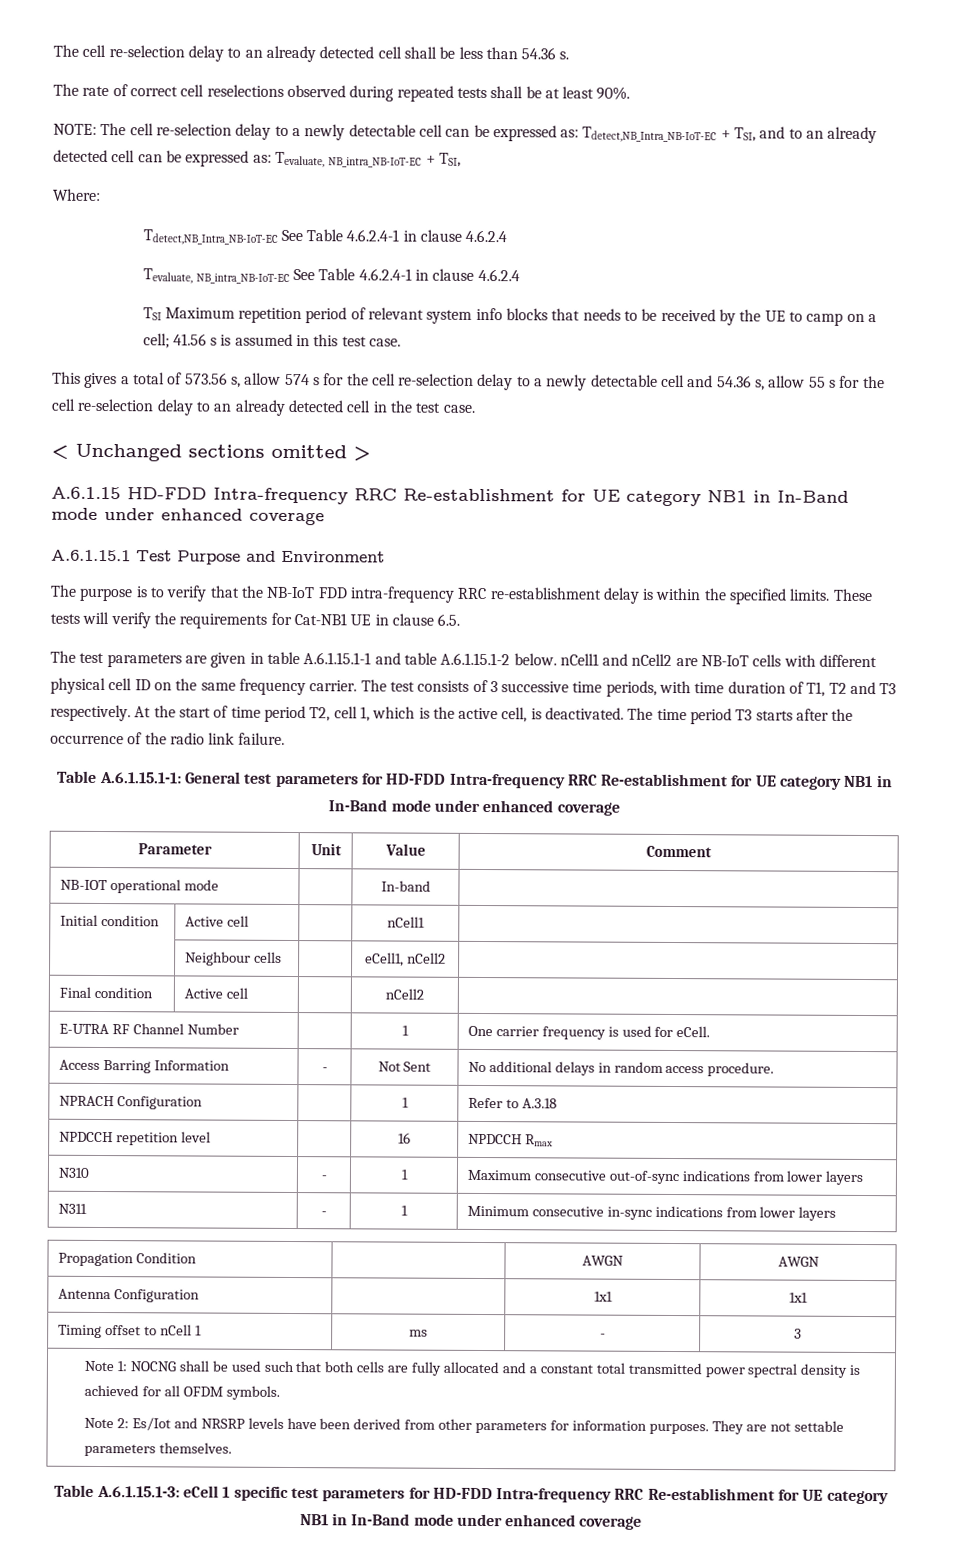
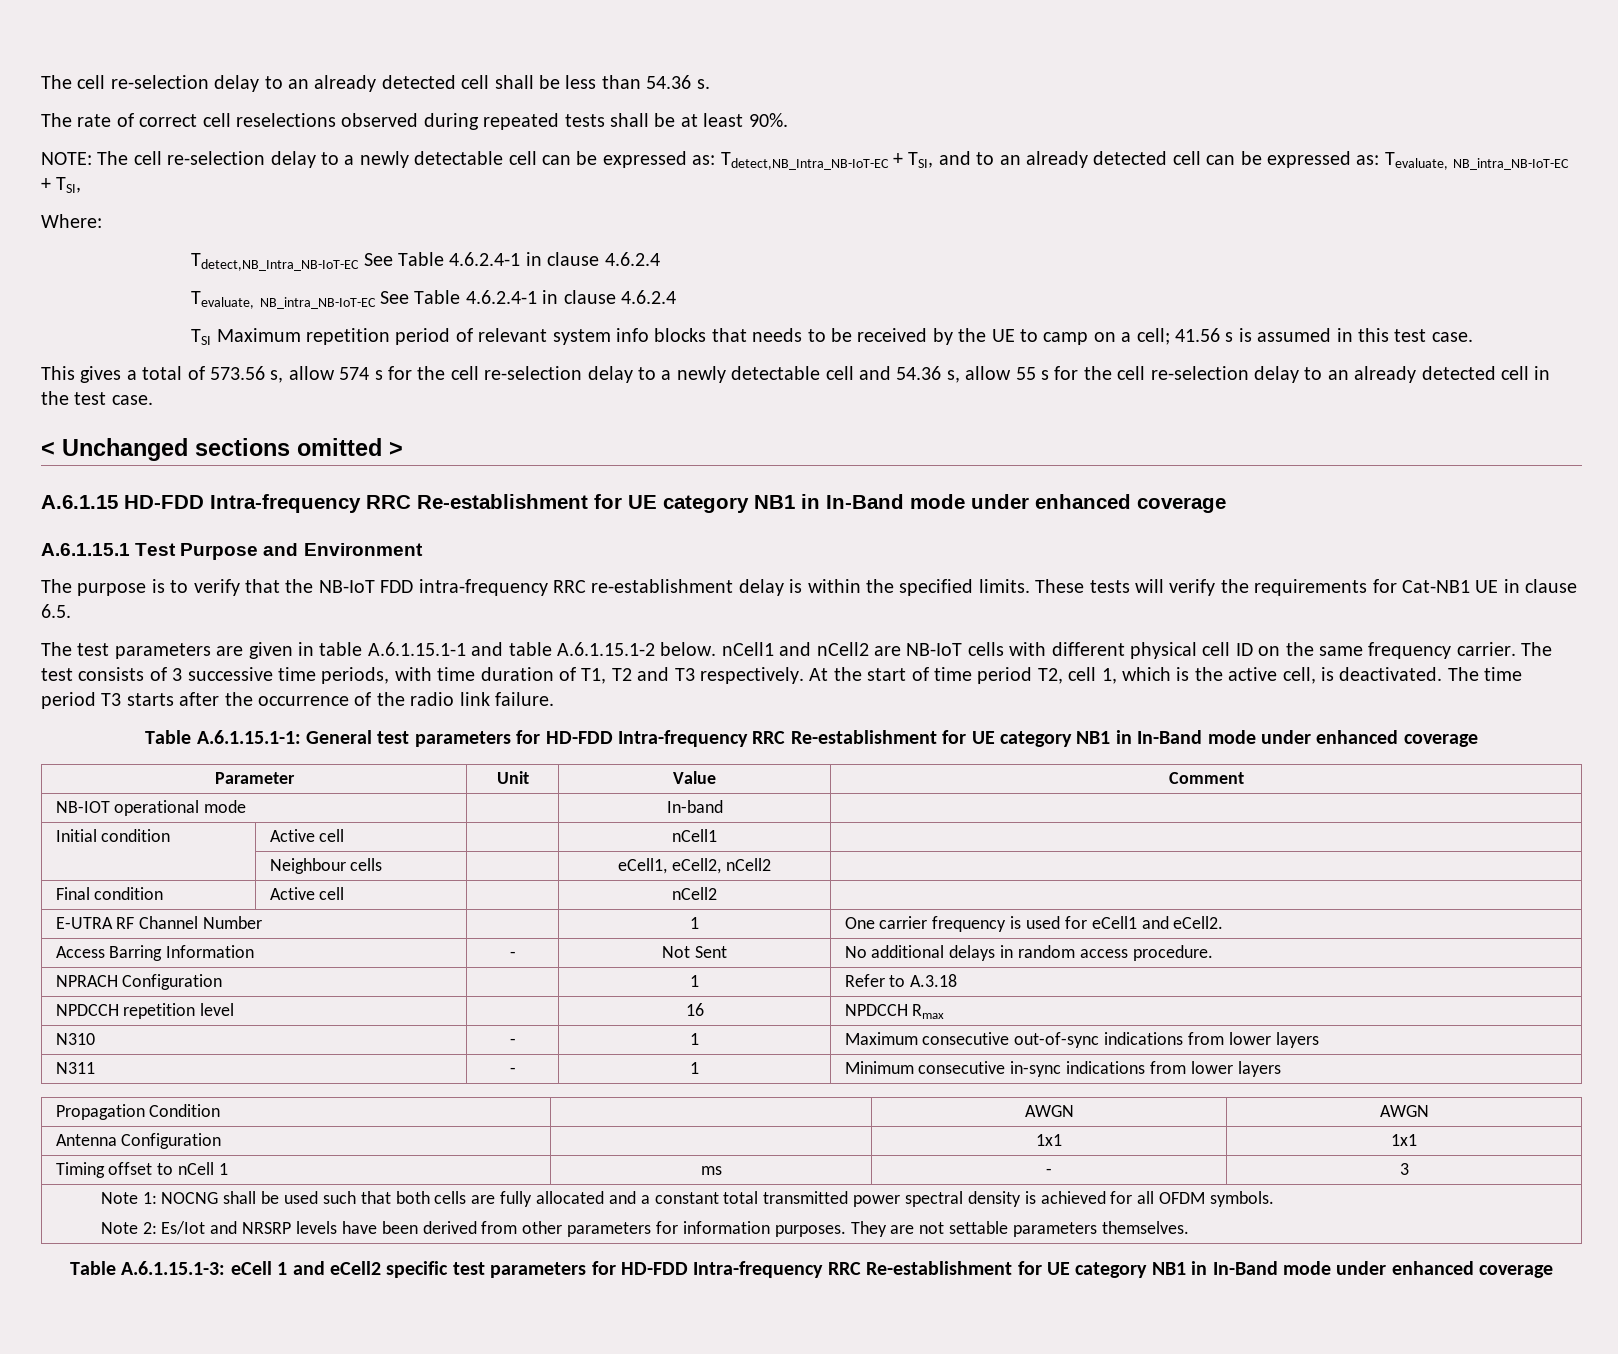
- | Neighbour cells | | eCell1, nCell2 |
+ | Neighbour cells | | eCell1, eCell2, nCell2 |
- E-UTRA RF Channel Number | | 1 | One carrier frequency is used for eCell.
+ E-UTRA RF Channel Number | | 1 | One carrier frequency is used for eCell1 and eCell2.
- Table A.6.1.15.1-3: eCell 1 specific test parameters for HD-FDD Intra-frequency RRC Re-establishment for UE category NB1 in In-Band mode under enhanced coverage
+ Table A.6.1.15.1-3: eCell 1 and eCell2 specific test parameters for HD-FDD Intra-frequency RRC Re-establishment for UE category NB1 in In-Band mode under enhanced coverage

